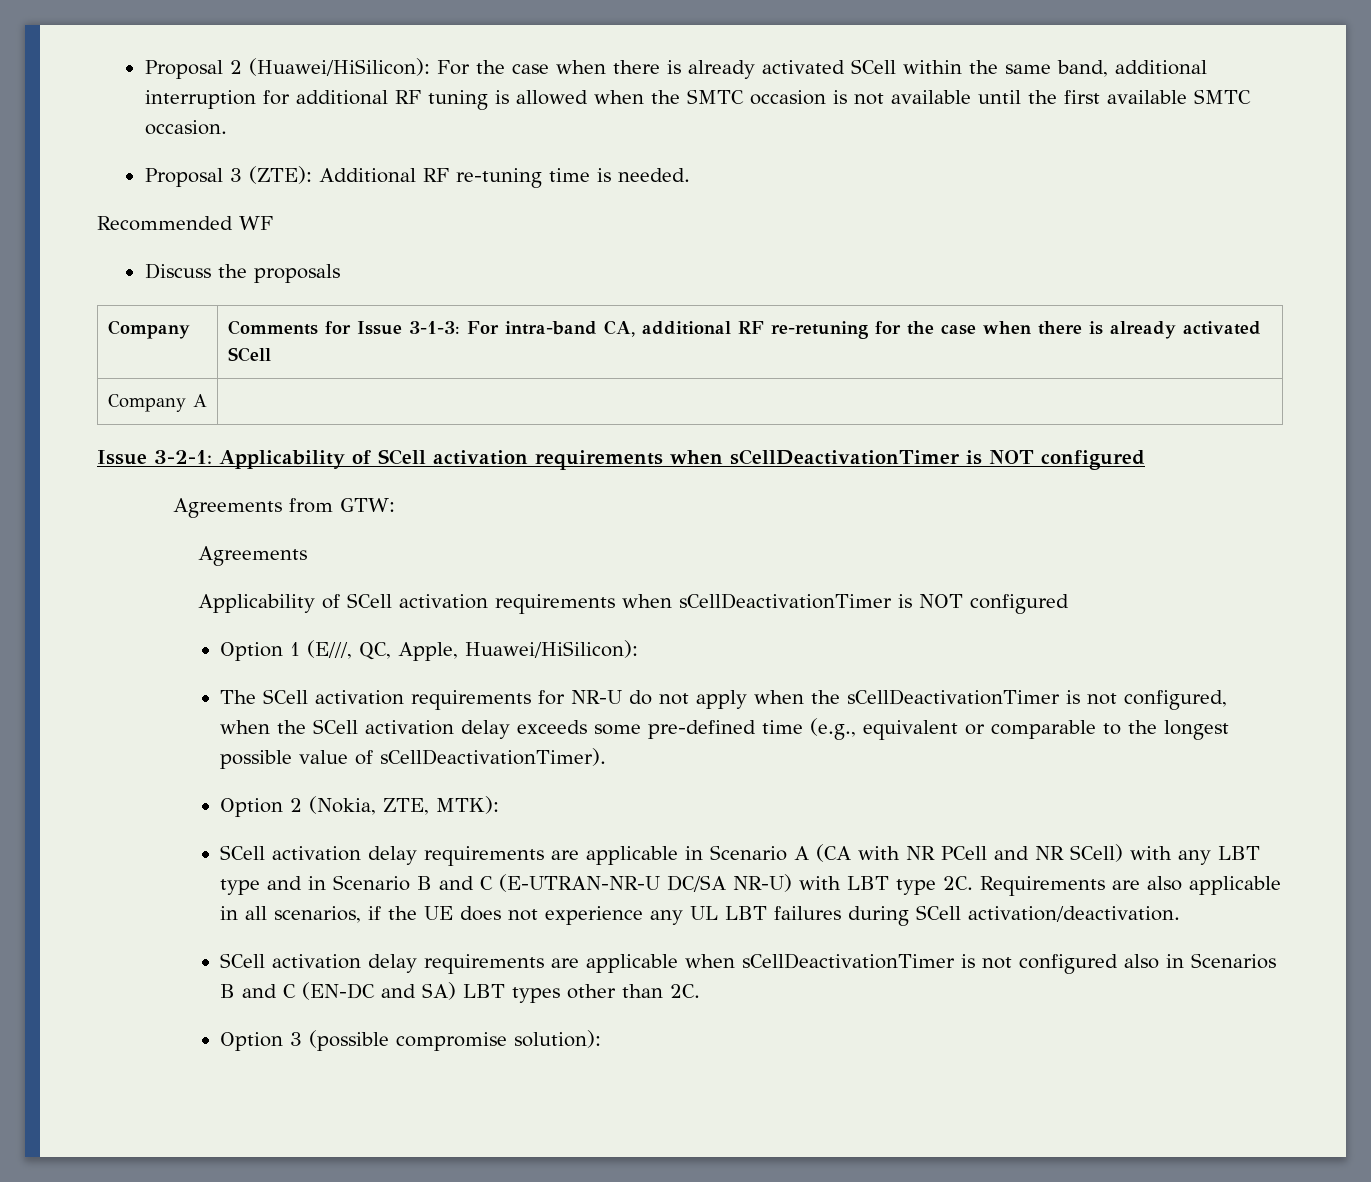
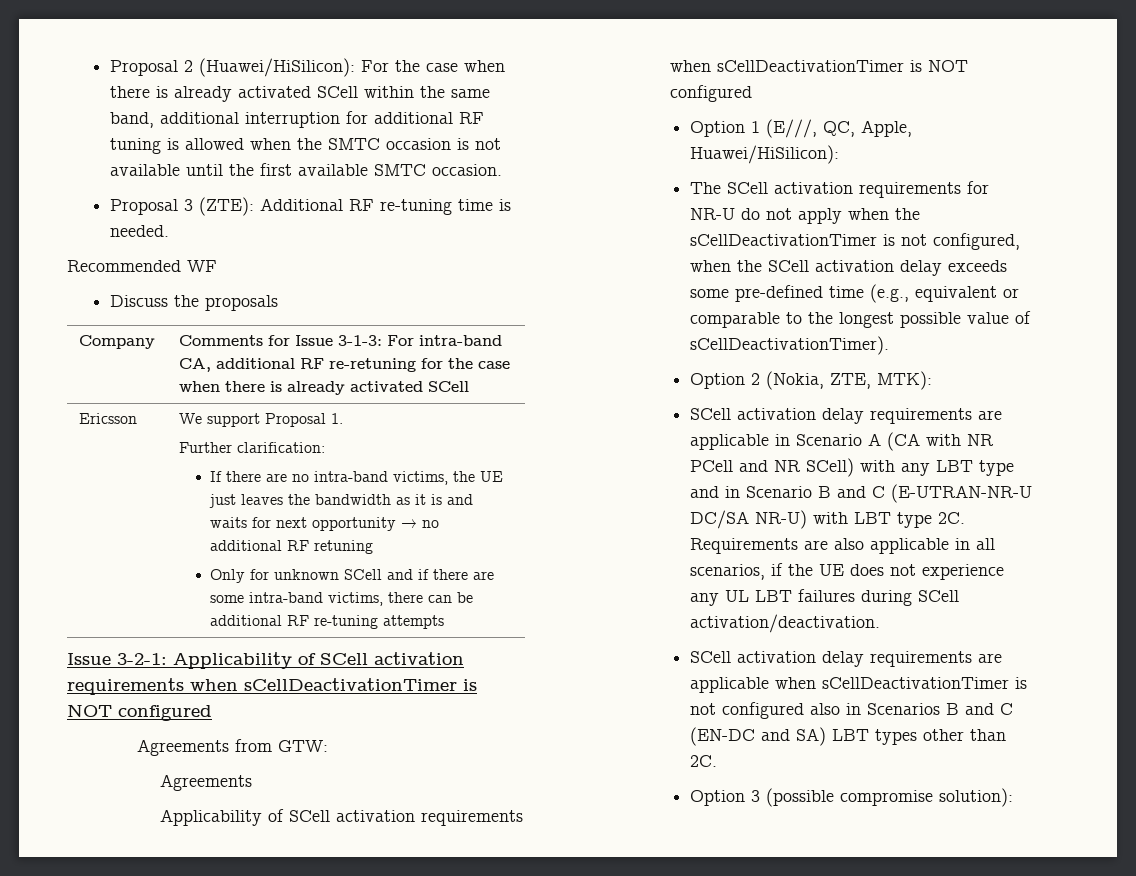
- Company A
+ Ericsson | We support Proposal 1.
+ Further clarification:
+ If there are no intra-band victims, the UE just leaves the bandwidth as it is and waits for next opportunity → no additional RF retuning
+ Only for unknown SCell and if there are some intra-band victims, there can be additional RF re-tuning attempts

